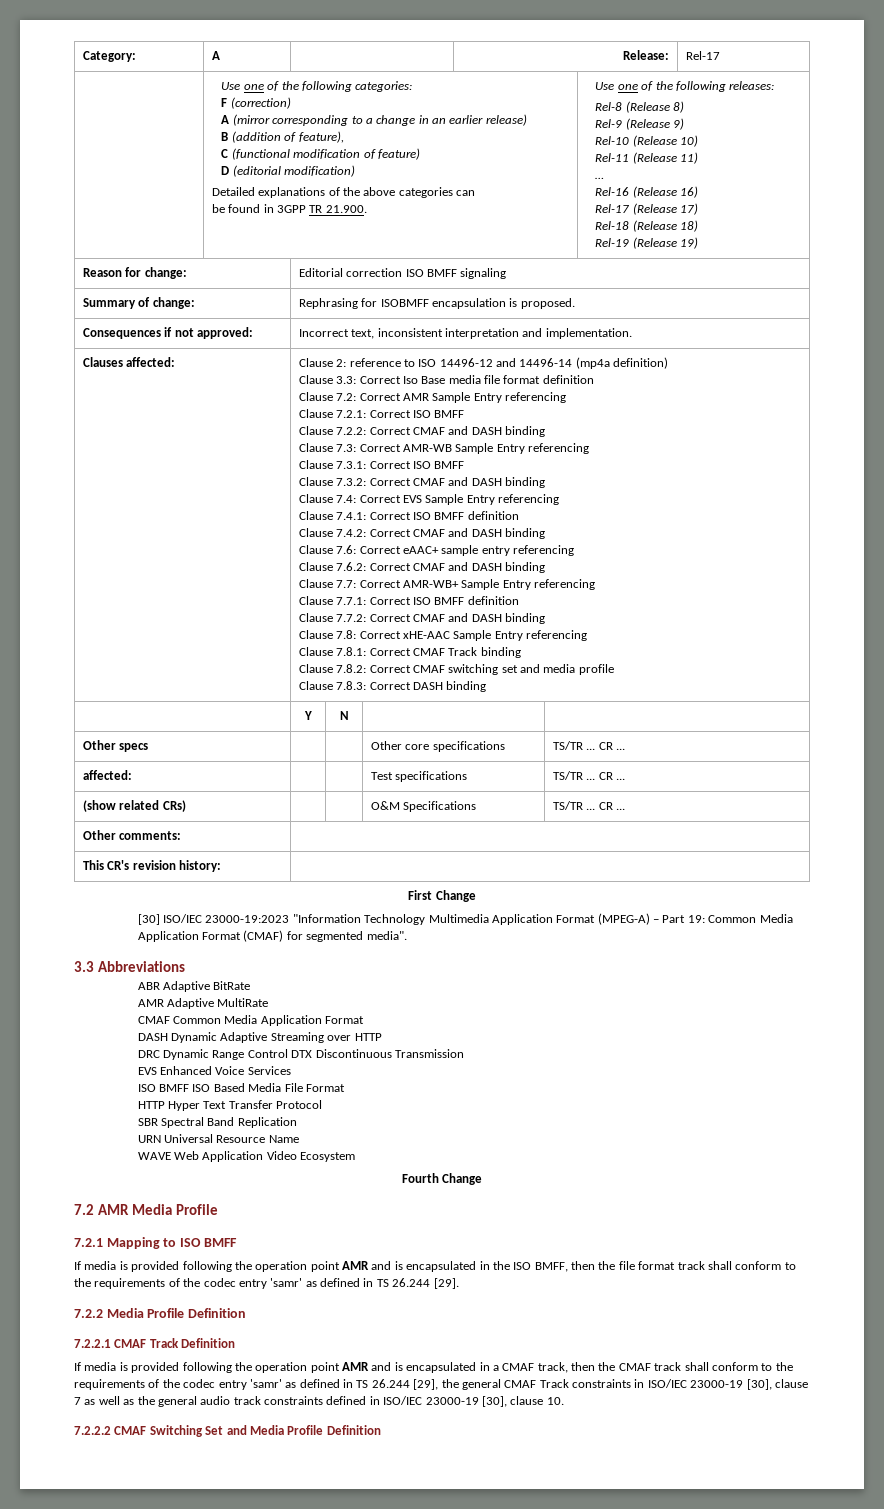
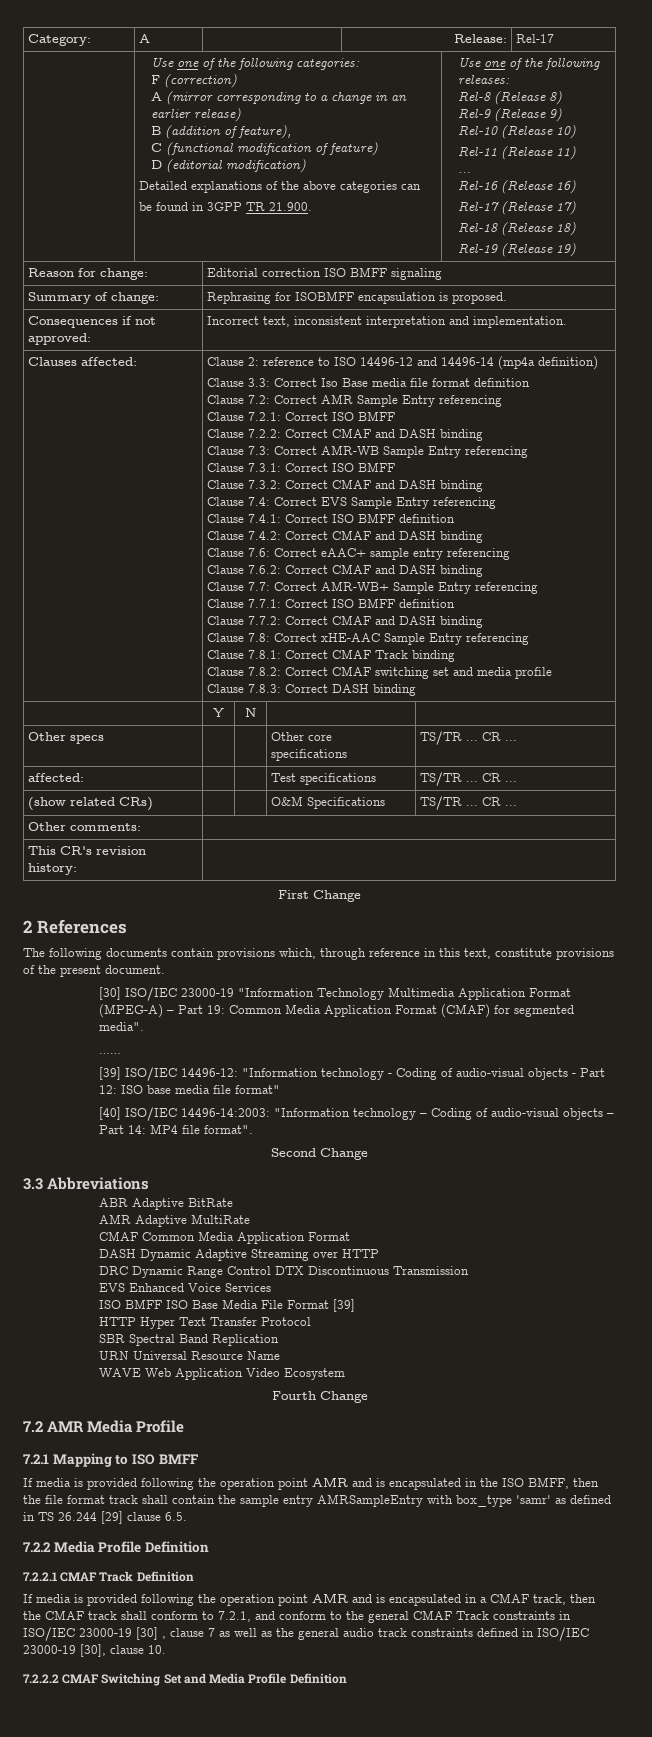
+ 2 References
+ The following documents contain provisions which, through reference in this text, constitute provisions of the present document.
- [30] ISO/IEC 23000-19:2023 "Information Technology Multimedia Application Format (MPEG-A) – Part 19: Common Media Application Format (CMAF) for segmented media".
+ [30] ISO/IEC 23000-19 "Information Technology Multimedia Application Format (MPEG-A) – Part 19: Common Media Application Format (CMAF) for segmented media".
+ ……
+ [39] ISO/IEC 14496-12: "Information technology - Coding of audio-visual objects - Part 12: ISO base media file format"
+ [40] ISO/IEC 14496-14:2003: "Information technology – Coding of audio-visual objects – Part 14: MP4 file format".
+ Second Change
- ISO BMFF ISO Based Media File Format
+ ISO BMFF ISO Base Media File Format [39]
- If media is provided following the operation point AMR and is encapsulated in the ISO BMFF, then the file format track shall conform to the requirements of the codec entry 'samr' as defined in TS 26.244 [29].
+ If media is provided following the operation point AMR and is encapsulated in the ISO BMFF, then the file format track shall contain the sample entry AMRSampleEntry with box_type 'samr' as defined in TS 26.244 [29] clause 6.5.
- If media is provided following the operation point AMR and is encapsulated in a CMAF track, then the CMAF track shall conform to the requirements of the codec entry 'samr' as defined in TS 26.244 [29], the general CMAF Track constraints in ISO/IEC 23000-19 [30], clause 7 as well as the general audio track constraints defined in ISO/IEC 23000-19 [30], clause 10.
+ If media is provided following the operation point AMR and is encapsulated in a CMAF track, then the CMAF track shall conform to 7.2.1, and conform to the general CMAF Track constraints in ISO/IEC 23000-19 [30] , clause 7 as well as the general audio track constraints defined in ISO/IEC 23000-19 [30], clause 10.

